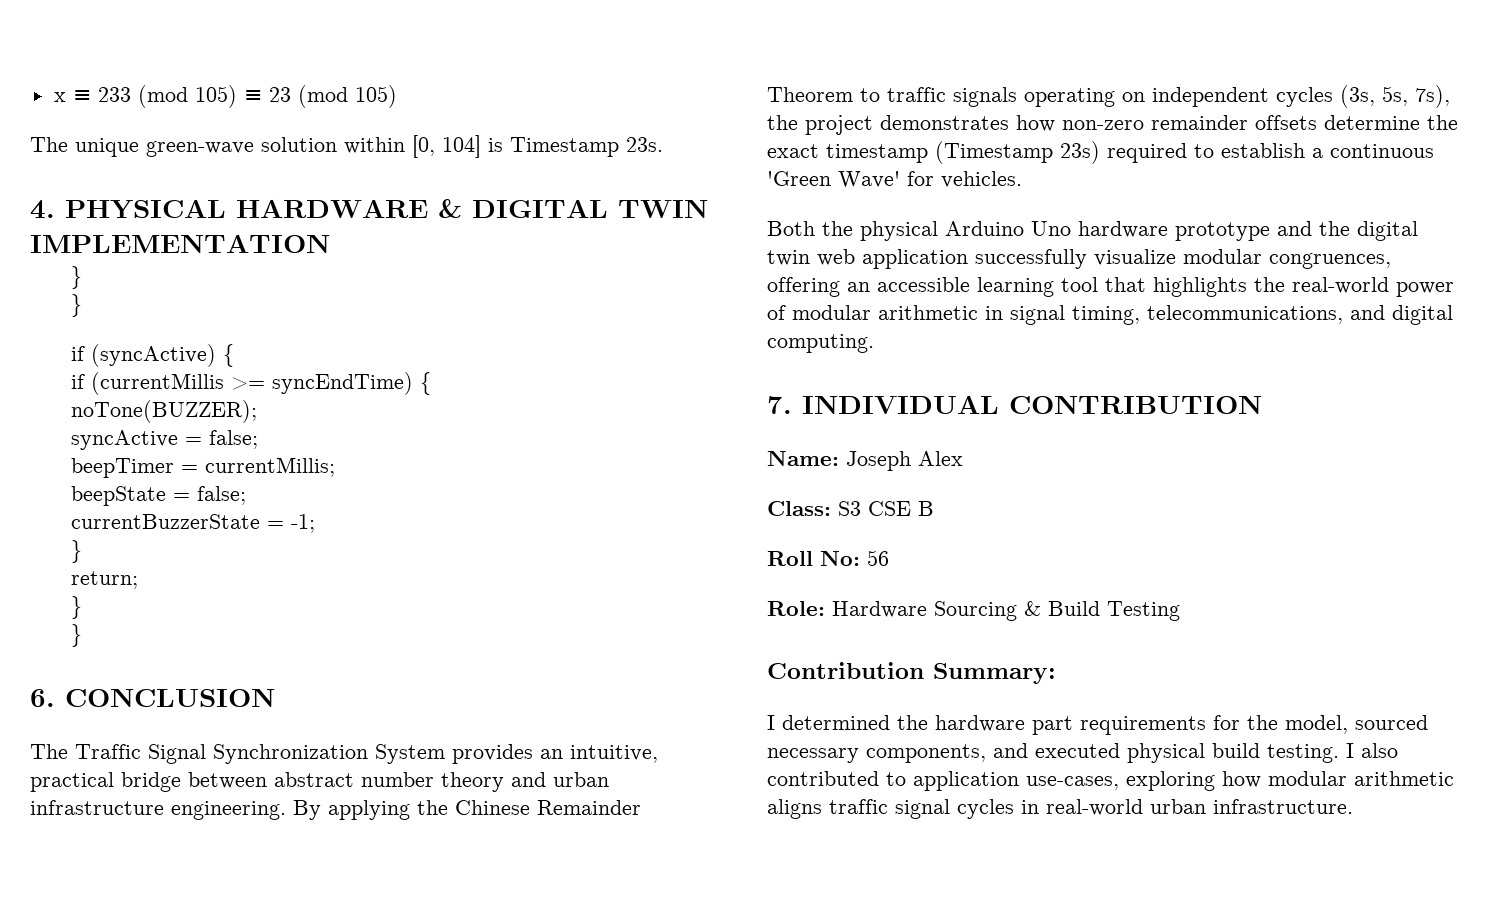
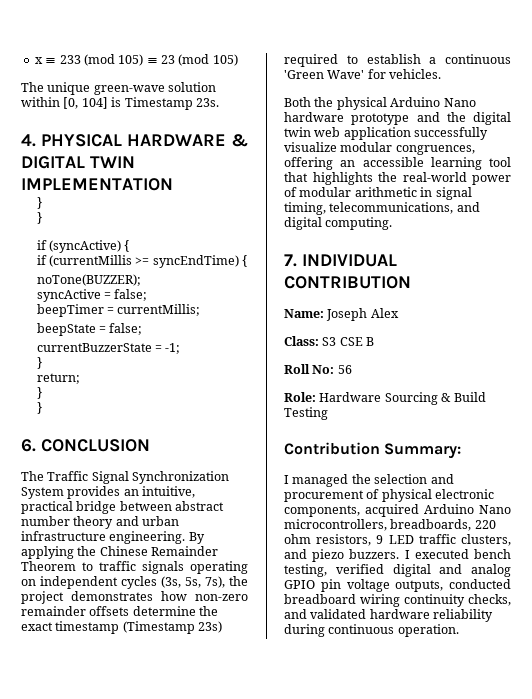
- Both the physical Arduino Uno hardware prototype and the digital twin web application successfully visualize modular congruences, offering an accessible learning tool that highlights the real-world power of modular arithmetic in signal timing, telecommunications, and digital computing.
+ Both the physical Arduino Nano hardware prototype and the digital twin web application successfully visualize modular congruences, offering an accessible learning tool that highlights the real-world power of modular arithmetic in signal timing, telecommunications, and digital computing.
- I determined the hardware part requirements for the model, sourced necessary components, and executed physical build testing. I also contributed to application use-cases, exploring how modular arithmetic aligns traffic signal cycles in real-world urban infrastructure.
+ I managed the selection and procurement of physical electronic components, acquired Arduino Nano microcontrollers, breadboards, 220 ohm resistors, 9 LED traffic clusters, and piezo buzzers. I executed bench testing, verified digital and analog GPIO pin voltage outputs, conducted breadboard wiring continuity checks, and validated hardware reliability during continuous operation.

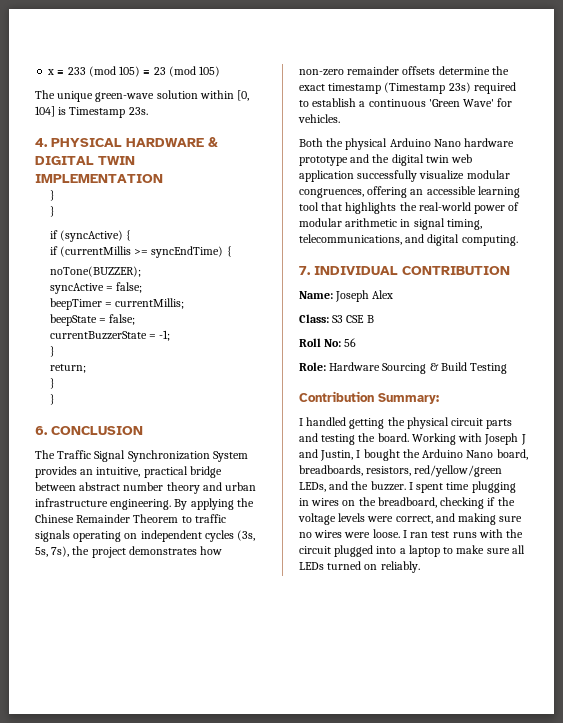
- I managed the selection and procurement of physical electronic components, acquired Arduino Nano microcontrollers, breadboards, 220 ohm resistors, 9 LED traffic clusters, and piezo buzzers. I executed bench testing, verified digital and analog GPIO pin voltage outputs, conducted breadboard wiring continuity checks, and validated hardware reliability during continuous operation.
+ I handled getting the physical circuit parts and testing the board. Working with Joseph J and Justin, I bought the Arduino Nano board, breadboards, resistors, red/yellow/green LEDs, and the buzzer. I spent time plugging in wires on the breadboard, checking if the voltage levels were correct, and making sure no wires were loose. I ran test runs with the circuit plugged into a laptop to make sure all LEDs turned on reliably.

